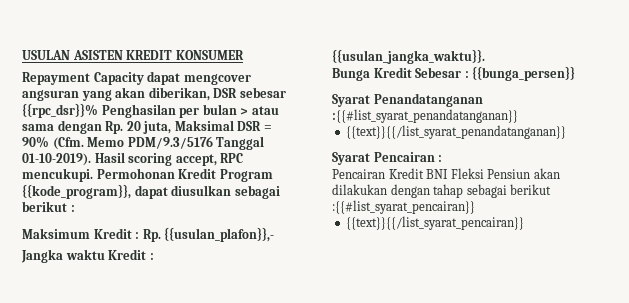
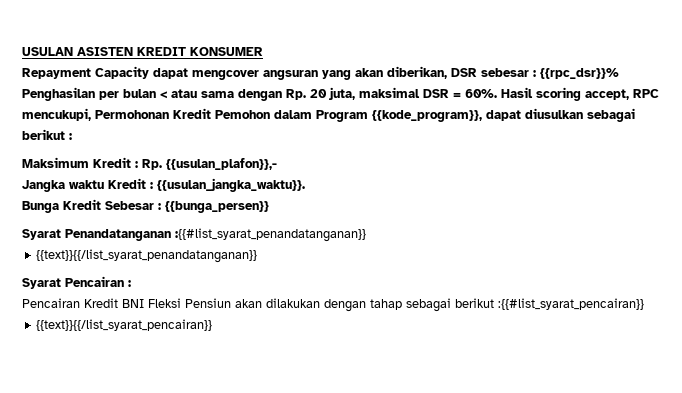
- Repayment Capacity dapat mengcover angsuran yang akan diberikan, DSR sebesar {{rpc_dsr}}% Penghasilan per bulan > atau sama dengan Rp. 20 juta, Maksimal DSR = 90% (Cfm. Memo PDM/9.3/5176 Tanggal 01-10-2019).
+ Repayment Capacity dapat mengcover angsuran yang akan diberikan, DSR sebesar : {{rpc_dsr}}% Penghasilan per bulan < atau sama dengan Rp. 20 juta, maksimal DSR = 60%.
- Hasil scoring accept, RPC mencukupi. Permohonan Kredit Program {{kode_program}}, dapat diusulkan sebagai berikut :
+ Hasil scoring accept, RPC mencukupi, Permohonan Kredit Pemohon dalam Program {{kode_program}}, dapat diusulkan sebagai berikut :

